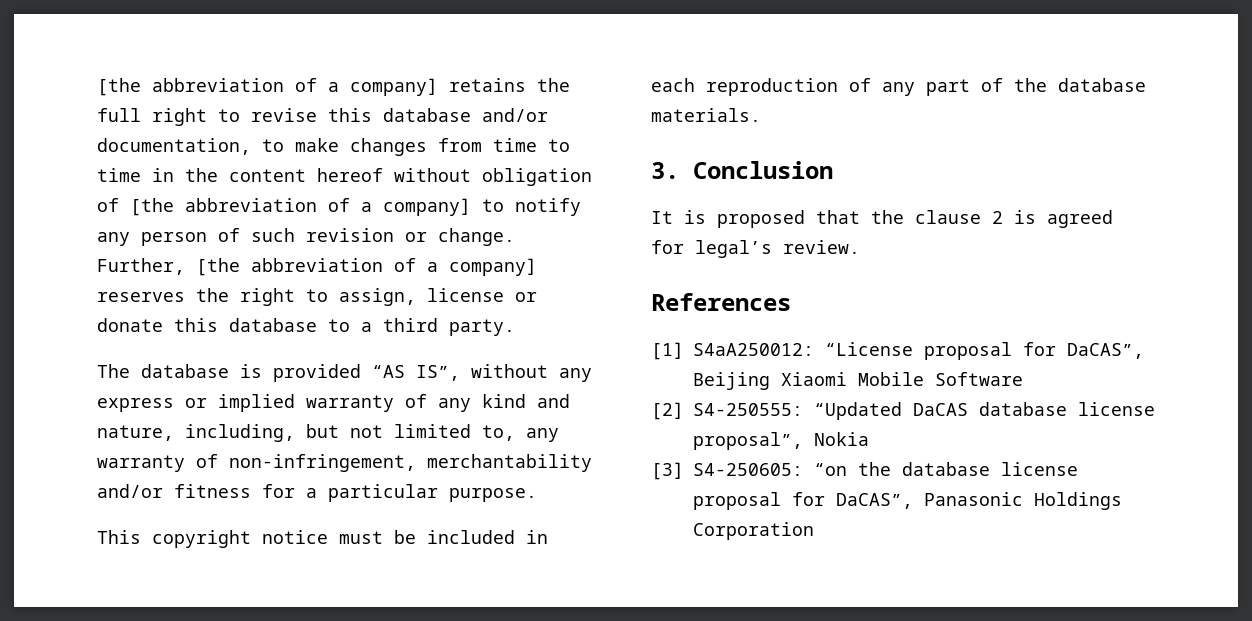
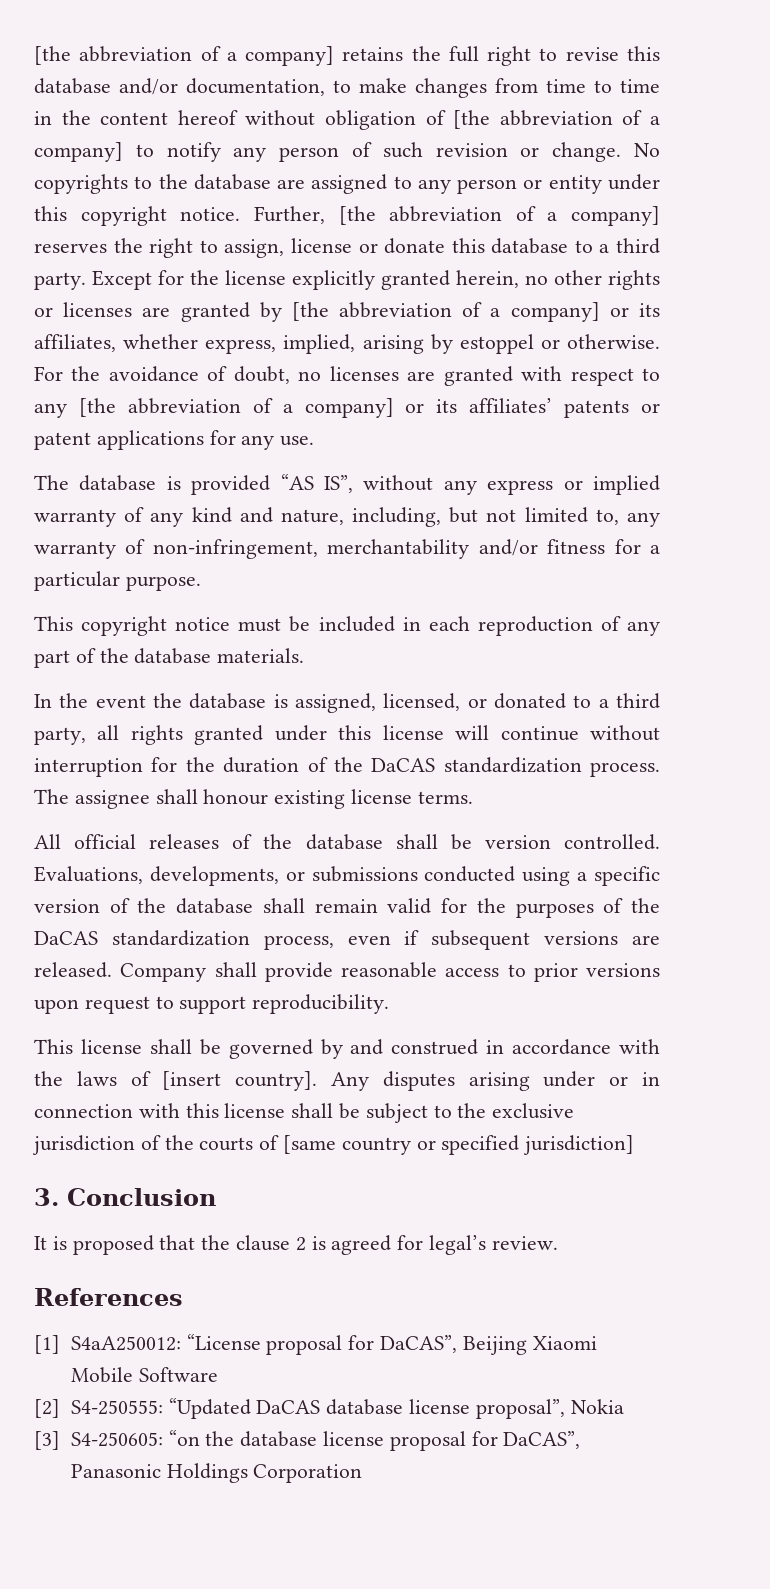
+ No copyrights to the database are assigned to any person or entity under this copyright notice.
+ Except for the license explicitly granted herein, no other rights or licenses are granted by [the abbreviation of a company] or its affiliates, whether express, implied, arising by estoppel or otherwise. For the avoidance of doubt, no licenses are granted with respect to any [the abbreviation of a company] or its affiliates’ patents or patent applications for any use.
+ In the event the database is assigned, licensed, or donated to a third party, all rights granted under this license will continue without interruption for the duration of the DaCAS standardization process. The assignee shall honour existing license terms.
+ All official releases of the database shall be version controlled. Evaluations, developments, or submissions conducted using a specific version of the database shall remain valid for the purposes of the DaCAS standardization process, even if subsequent versions are released. Company shall provide reasonable access to prior versions upon request to support reproducibility.
+ This license shall be governed by and construed in accordance with the laws of [insert country]. Any disputes arising under or in connection with this license shall be subject to the exclusive jurisdiction of the courts of [same country or specified jurisdiction]

